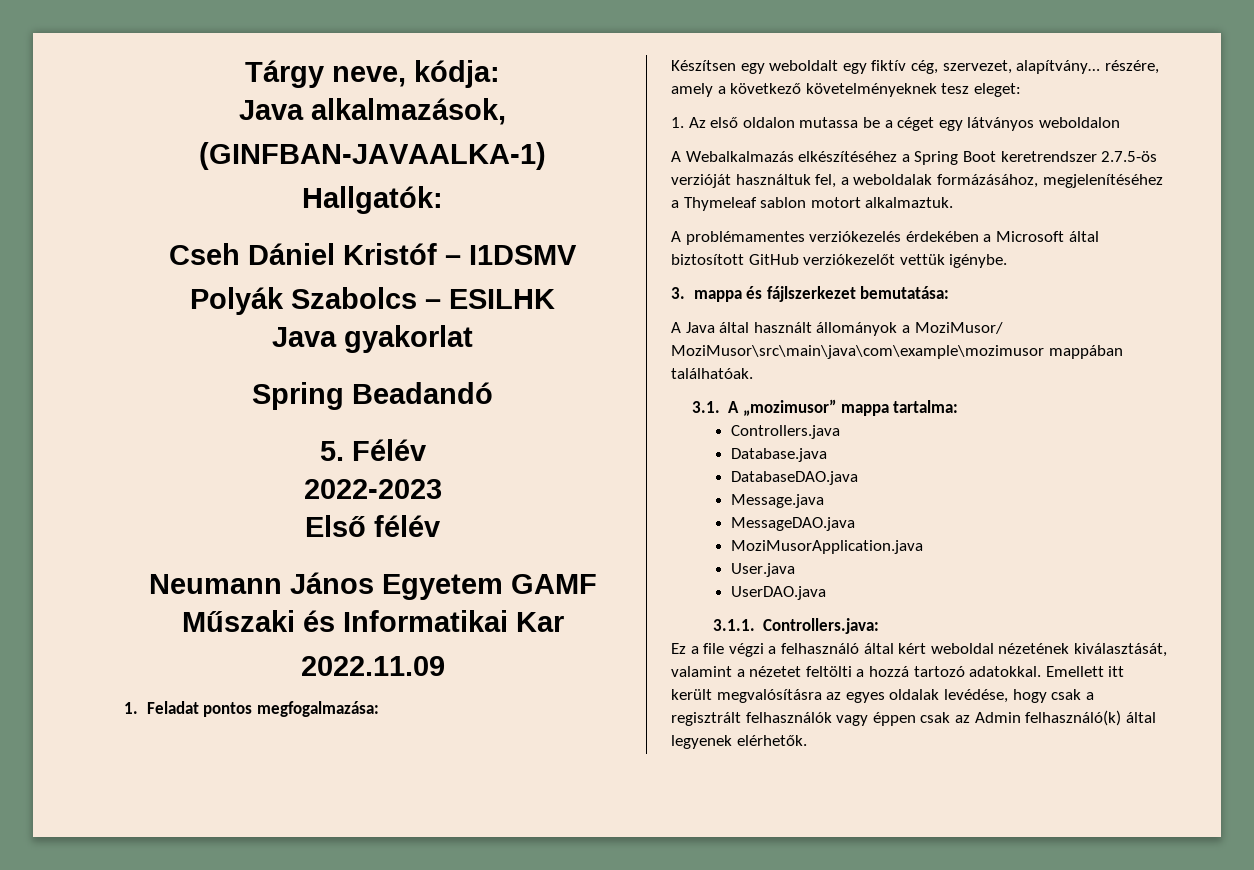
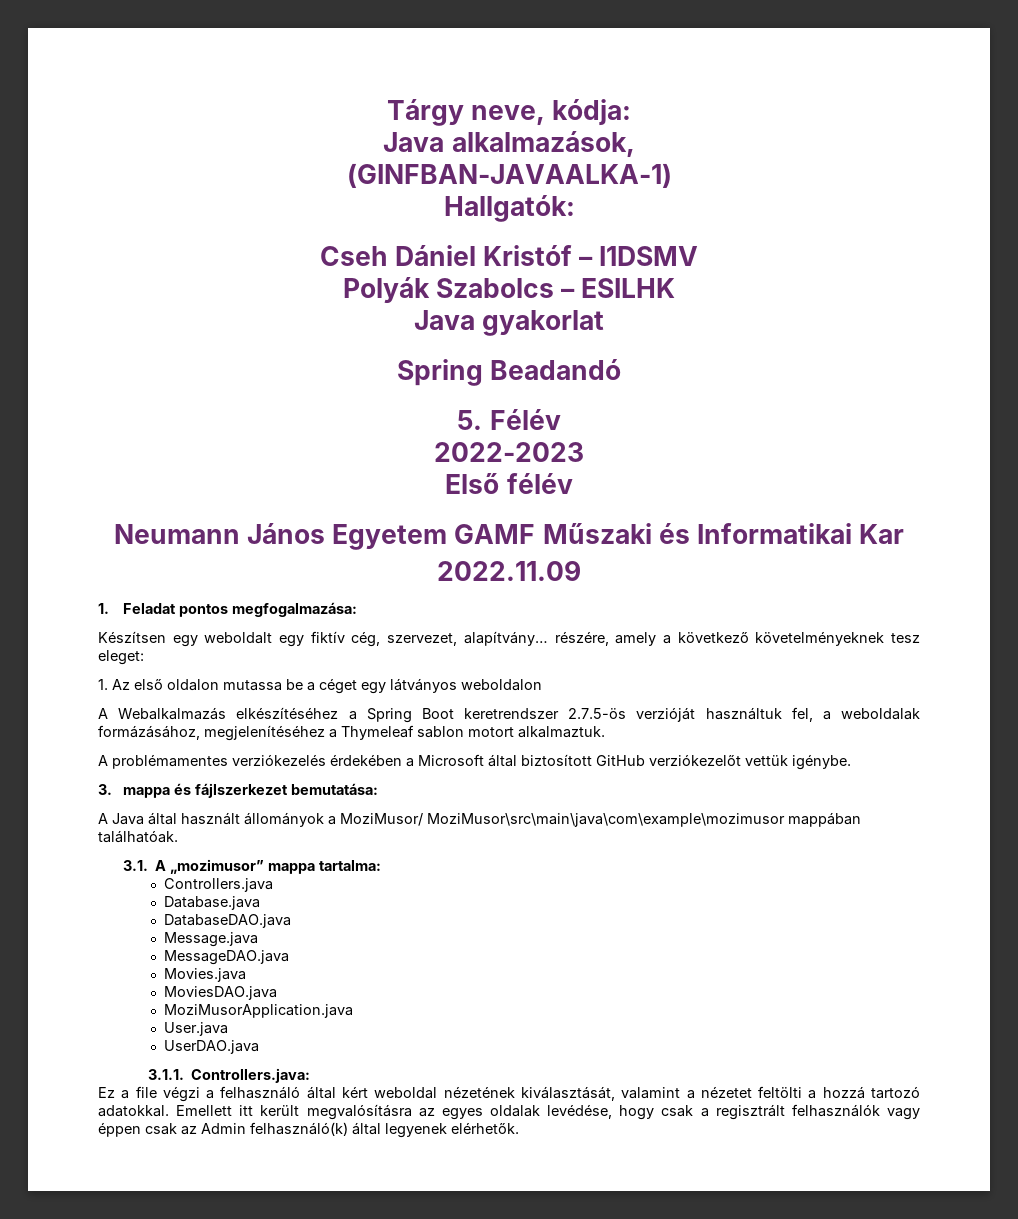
+ Movies.java
+ MoviesDAO.java

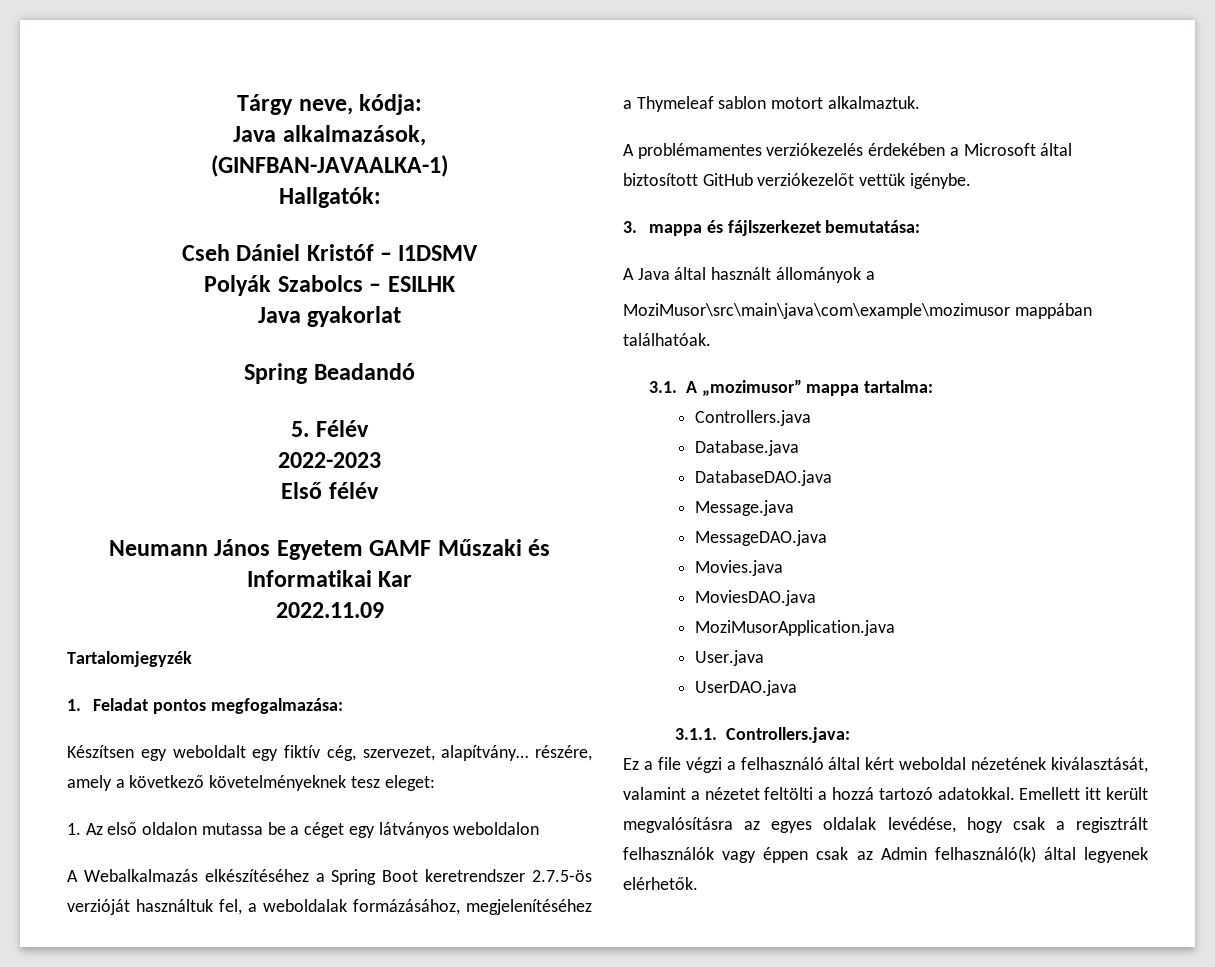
+ Tartalomjegyzék
- A Java által használt állományok a MoziMusor/ MoziMusor\src\main\java\com\example\mozimusor mappában találhatóak.
+ A Java által használt állományok a
+ MoziMusor\src\main\java\com\example\mozimusor mappában találhatóak.

